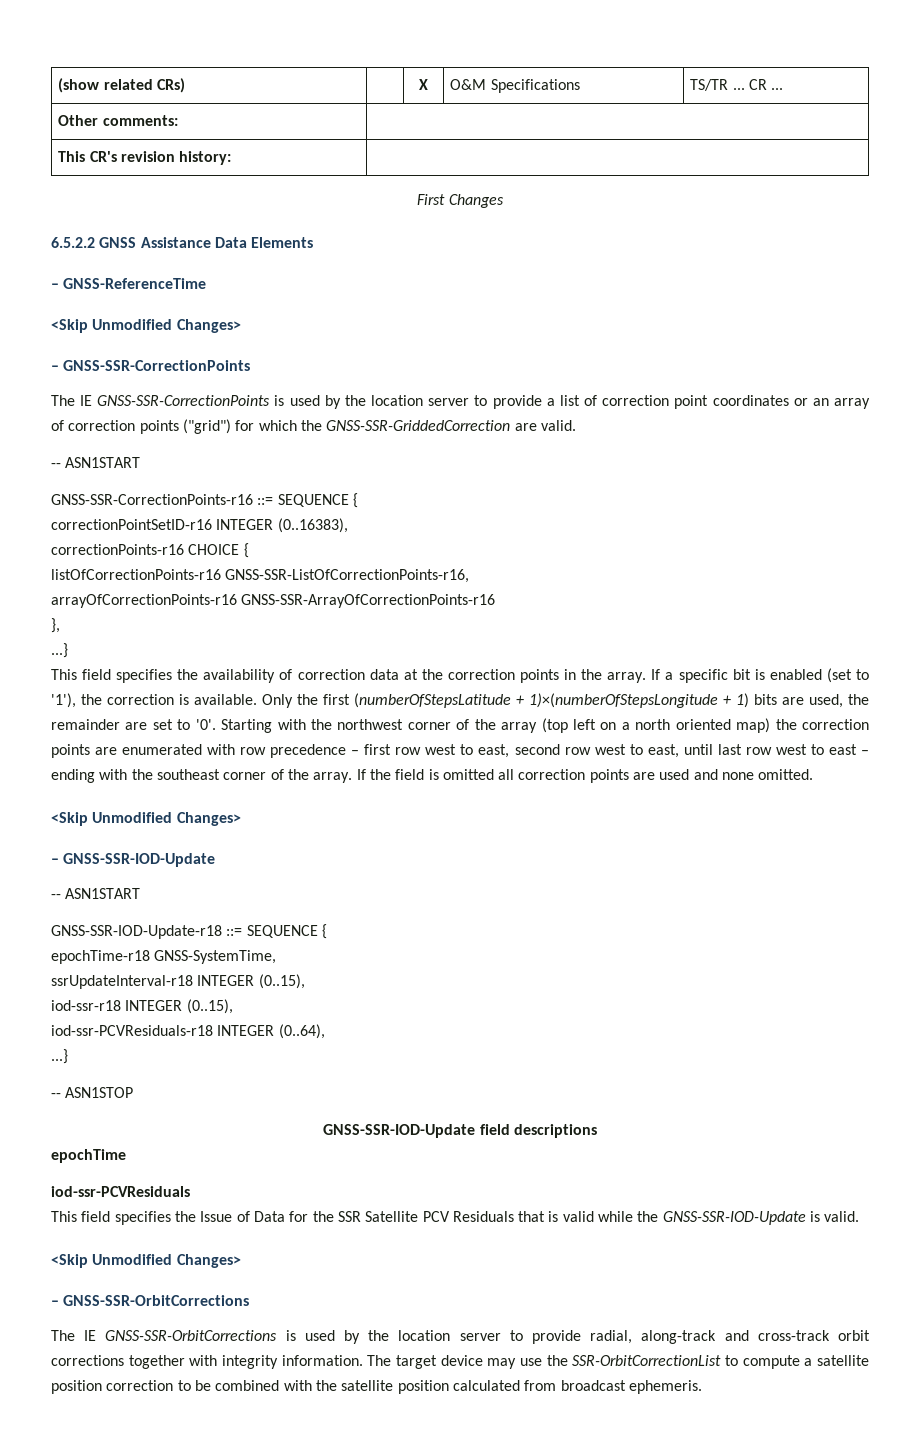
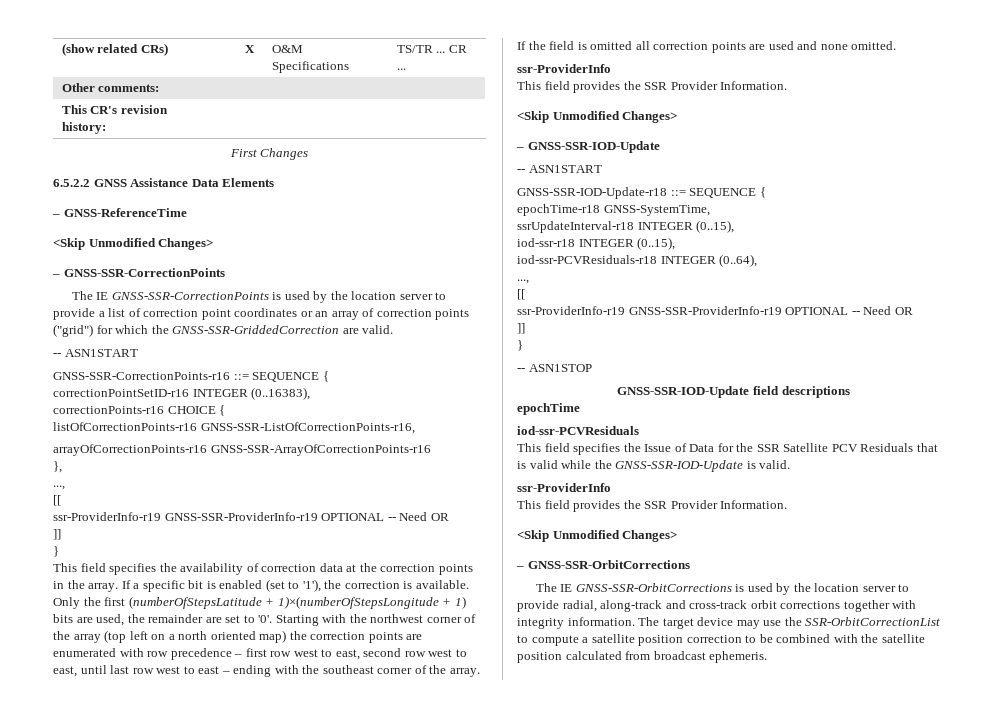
  },
- ...}
+ ...,
+ [[
+ ssr-ProviderInfo-r19 GNSS-SSR-ProviderInfo-r19 OPTIONAL -- Need OR
+ ]]
+ }
  If the field is omitted all correction points are used and none omitted.
+ ssr-ProviderInfo
+ This field provides the SSR Provider Information.
  iod-ssr-PCVResiduals-r18 INTEGER (0..64),
- ...}
+ ...,
+ [[
+ ssr-ProviderInfo-r19 GNSS-SSR-ProviderInfo-r19 OPTIONAL -- Need OR
+ ]]
+ }
  This field specifies the Issue of Data for the SSR Satellite PCV Residuals that is valid while the GNSS-SSR-IOD-Update is valid.
+ ssr-ProviderInfo
+ This field provides the SSR Provider Information.

